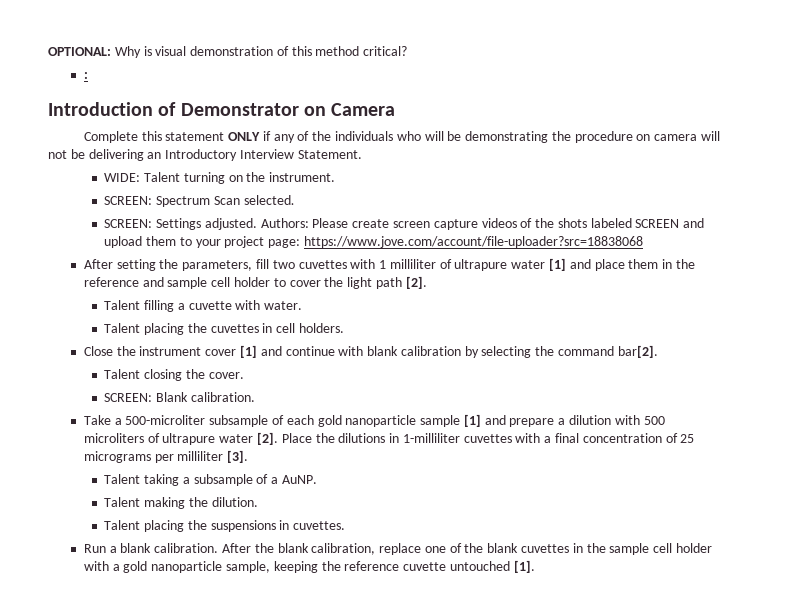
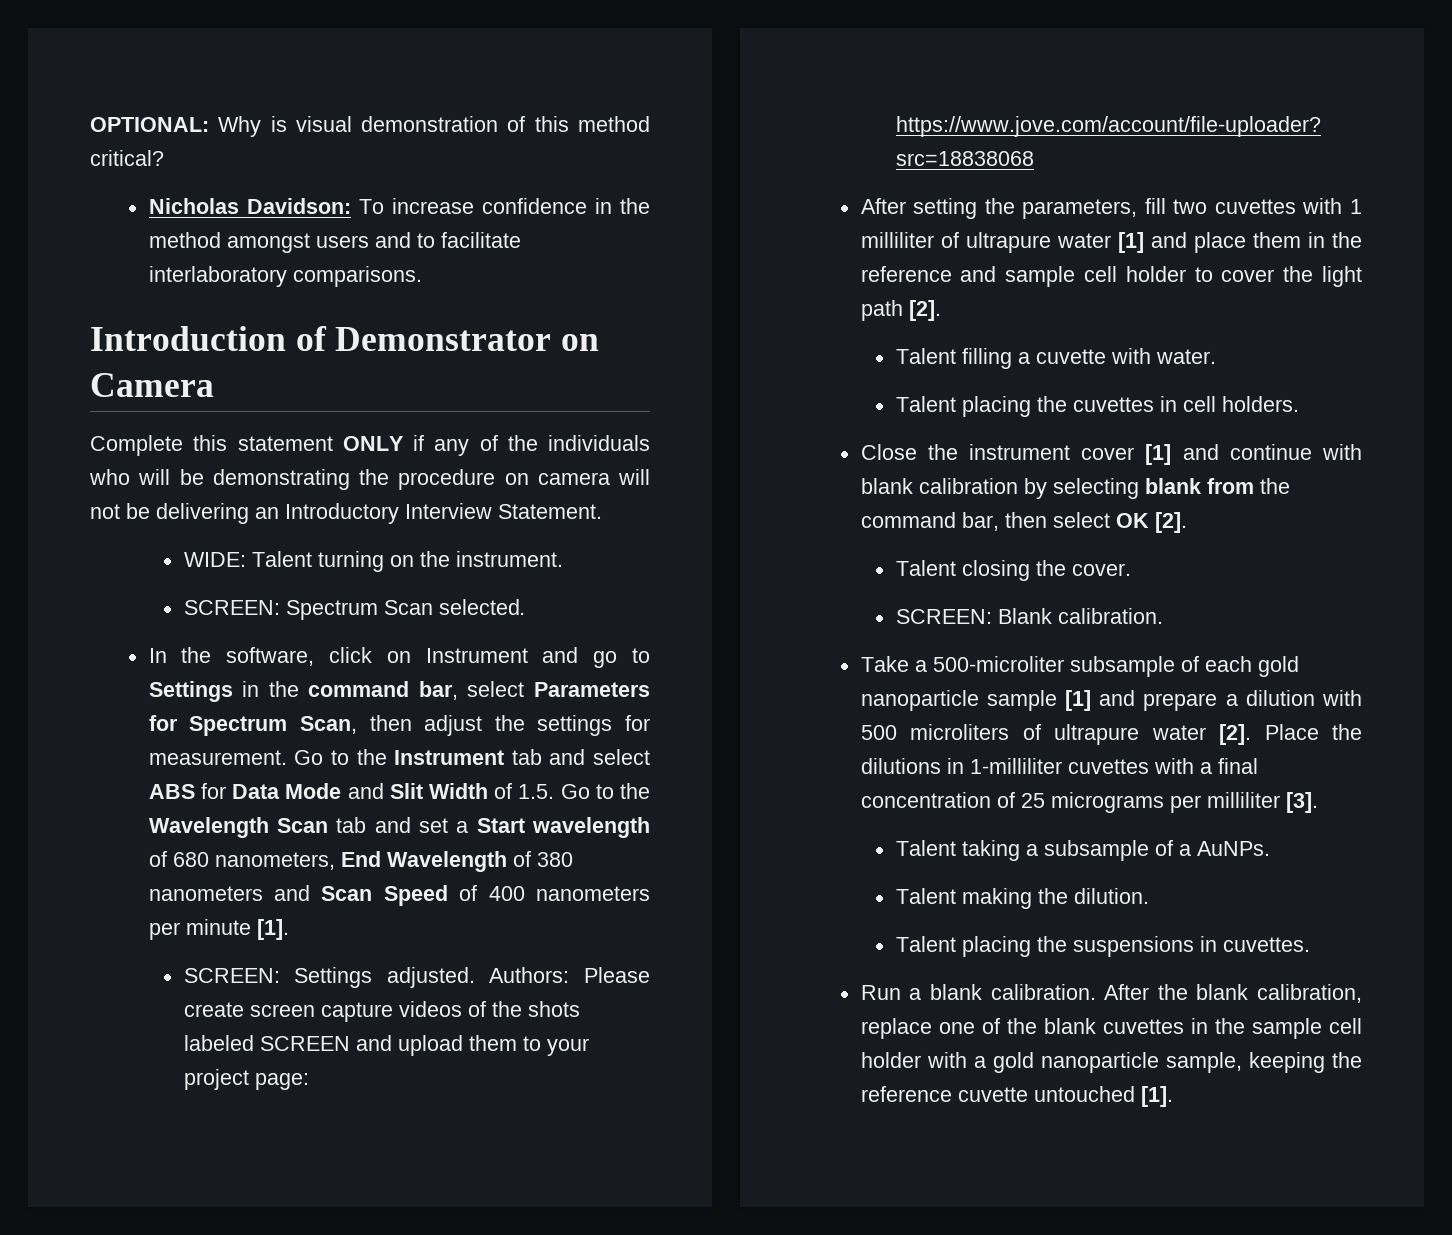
- :
+ Nicholas Davidson: To increase confidence in the method amongst users and to facilitate interlaboratory comparisons.
+ In the software, click on Instrument and go to Settings in the command bar, select Parameters for Spectrum Scan, then adjust the settings for measurement. Go to the Instrument tab and select ABS for Data Mode and Slit Width of 1.5. Go to the Wavelength Scan tab and set a Start wavelength of 680 nanometers, End Wavelength of 380 nanometers and Scan Speed of 400 nanometers per minute [1].
- Close the instrument cover [1] and continue with blank calibration by selecting the command bar[2].
+ Close the instrument cover [1] and continue with blank calibration by selecting blank from the command bar, then select OK [2].
- Talent taking a subsample of a AuNP.
+ Talent taking a subsample of a AuNPs.

